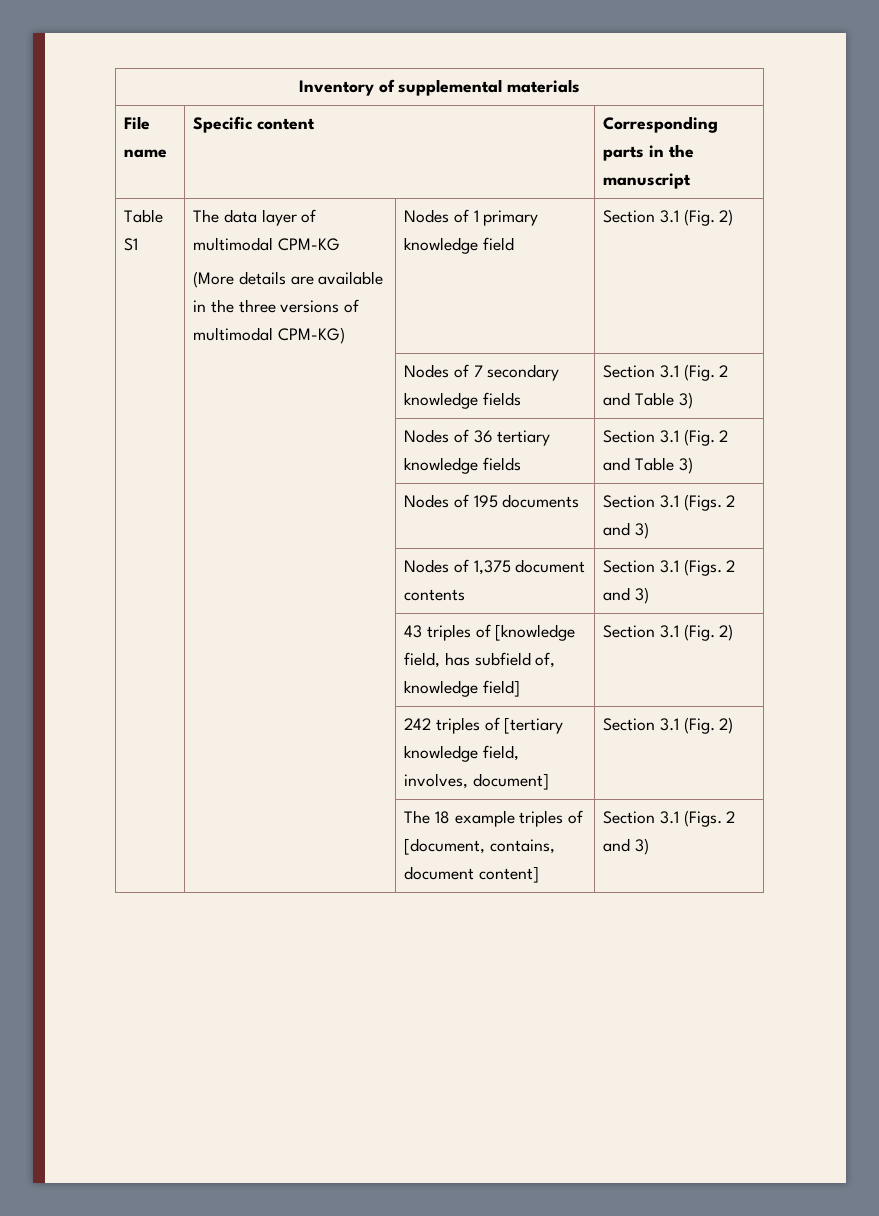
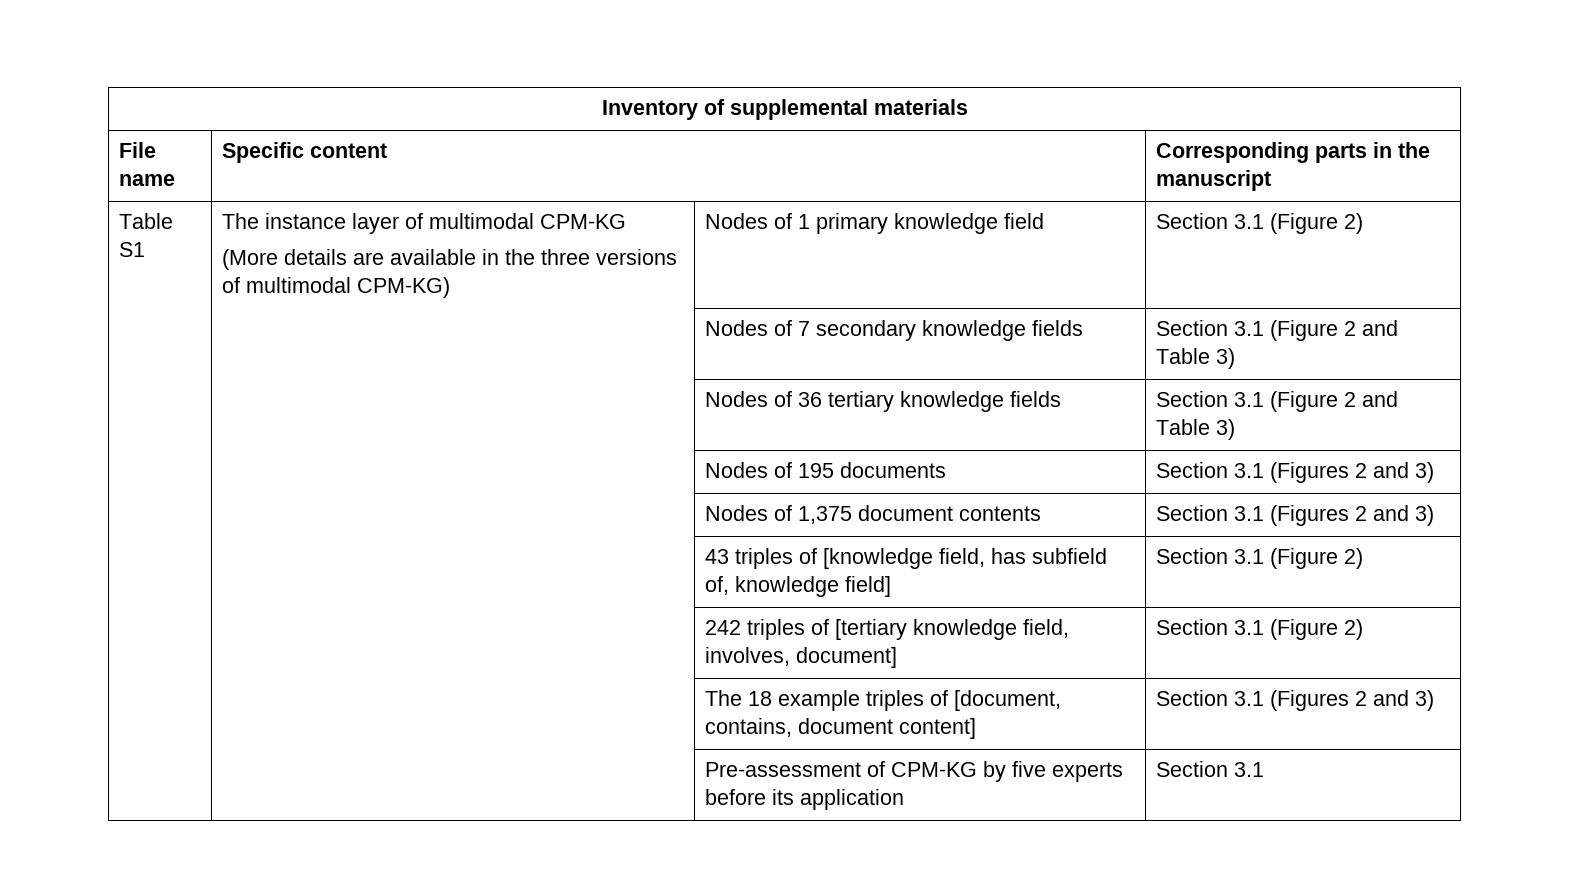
- Table S1 | The data layer of multimodal CPM-KG
- (More details are available in the three versions of multimodal CPM-KG) | Nodes of 1 primary knowledge field | Section 3.1 (Fig. 2)
+ Table S1 | The instance layer of multimodal CPM-KG
+ (More details are available in the three versions of multimodal CPM-KG) | Nodes of 1 primary knowledge field | Section 3.1 (Figure 2)
- | | Nodes of 7 secondary knowledge fields | Section 3.1 (Fig. 2 and Table 3)
+ | | Nodes of 7 secondary knowledge fields | Section 3.1 (Figure 2 and Table 3)
- | | Nodes of 36 tertiary knowledge fields | Section 3.1 (Fig. 2 and Table 3)
+ | | Nodes of 36 tertiary knowledge fields | Section 3.1 (Figure 2 and Table 3)
- | | Nodes of 195 documents | Section 3.1 (Figs. 2 and 3)
+ | | Nodes of 195 documents | Section 3.1 (Figures 2 and 3)
- | | Nodes of 1,375 document contents | Section 3.1 (Figs. 2 and 3)
+ | | Nodes of 1,375 document contents | Section 3.1 (Figures 2 and 3)
- | | 43 triples of [knowledge field, has subfield of, knowledge field] | Section 3.1 (Fig. 2)
+ | | 43 triples of [knowledge field, has subfield of, knowledge field] | Section 3.1 (Figure 2)
- | | 242 triples of [tertiary knowledge field, involves, document] | Section 3.1 (Fig. 2)
+ | | 242 triples of [tertiary knowledge field, involves, document] | Section 3.1 (Figure 2)
- | | The 18 example triples of [document, contains, document content] | Section 3.1 (Figs. 2 and 3)
+ | | The 18 example triples of [document, contains, document content] | Section 3.1 (Figures 2 and 3)
+ | | Pre-assessment of CPM-KG by five experts before its application | Section 3.1

